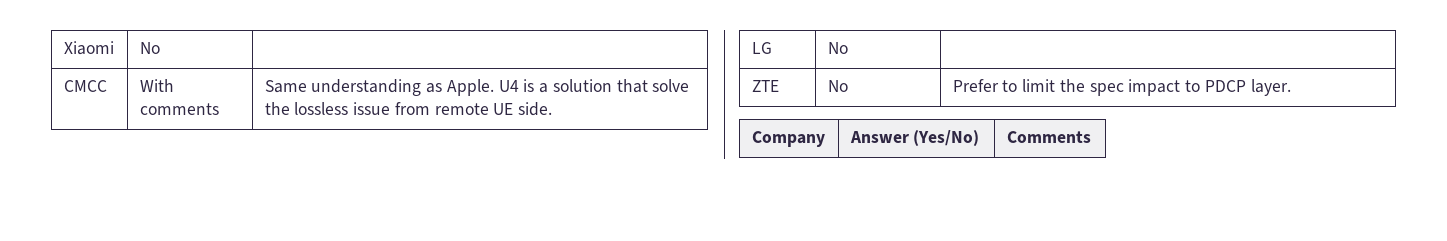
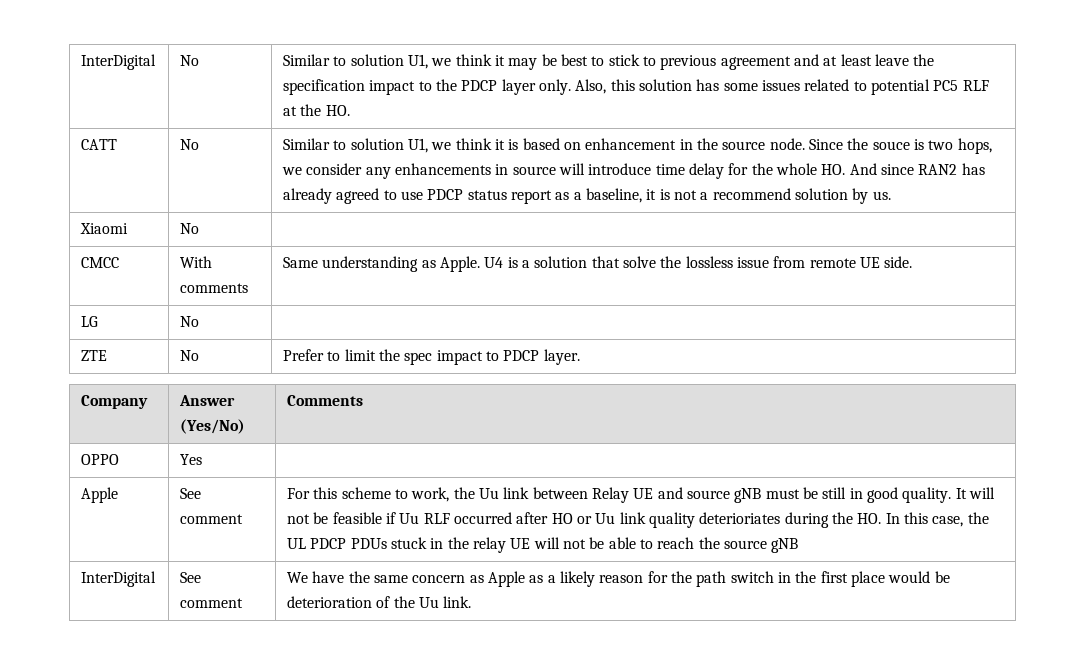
+ InterDigital | No | Similar to solution U1, we think it may be best to stick to previous agreement and at least leave the specification impact to the PDCP layer only. Also, this solution has some issues related to potential PC5 RLF at the HO.
+ CATT | No | Similar to solution U1, we think it is based on enhancement in the source node. Since the souce is two hops, we consider any enhancements in source will introduce time delay for the whole HO. And since RAN2 has already agreed to use PDCP status report as a baseline, it is not a recommend solution by us.
+ OPPO | Yes |
+ Apple | See comment | For this scheme to work, the Uu link between Relay UE and source gNB must be still in good quality. It will not be feasible if Uu RLF occurred after HO or Uu link quality deterioriates during the HO. In this case, the UL PDCP PDUs stuck in the relay UE will not be able to reach the source gNB
+ InterDigital | See comment | We have the same concern as Apple as a likely reason for the path switch in the first place would be deterioration of the Uu link.

